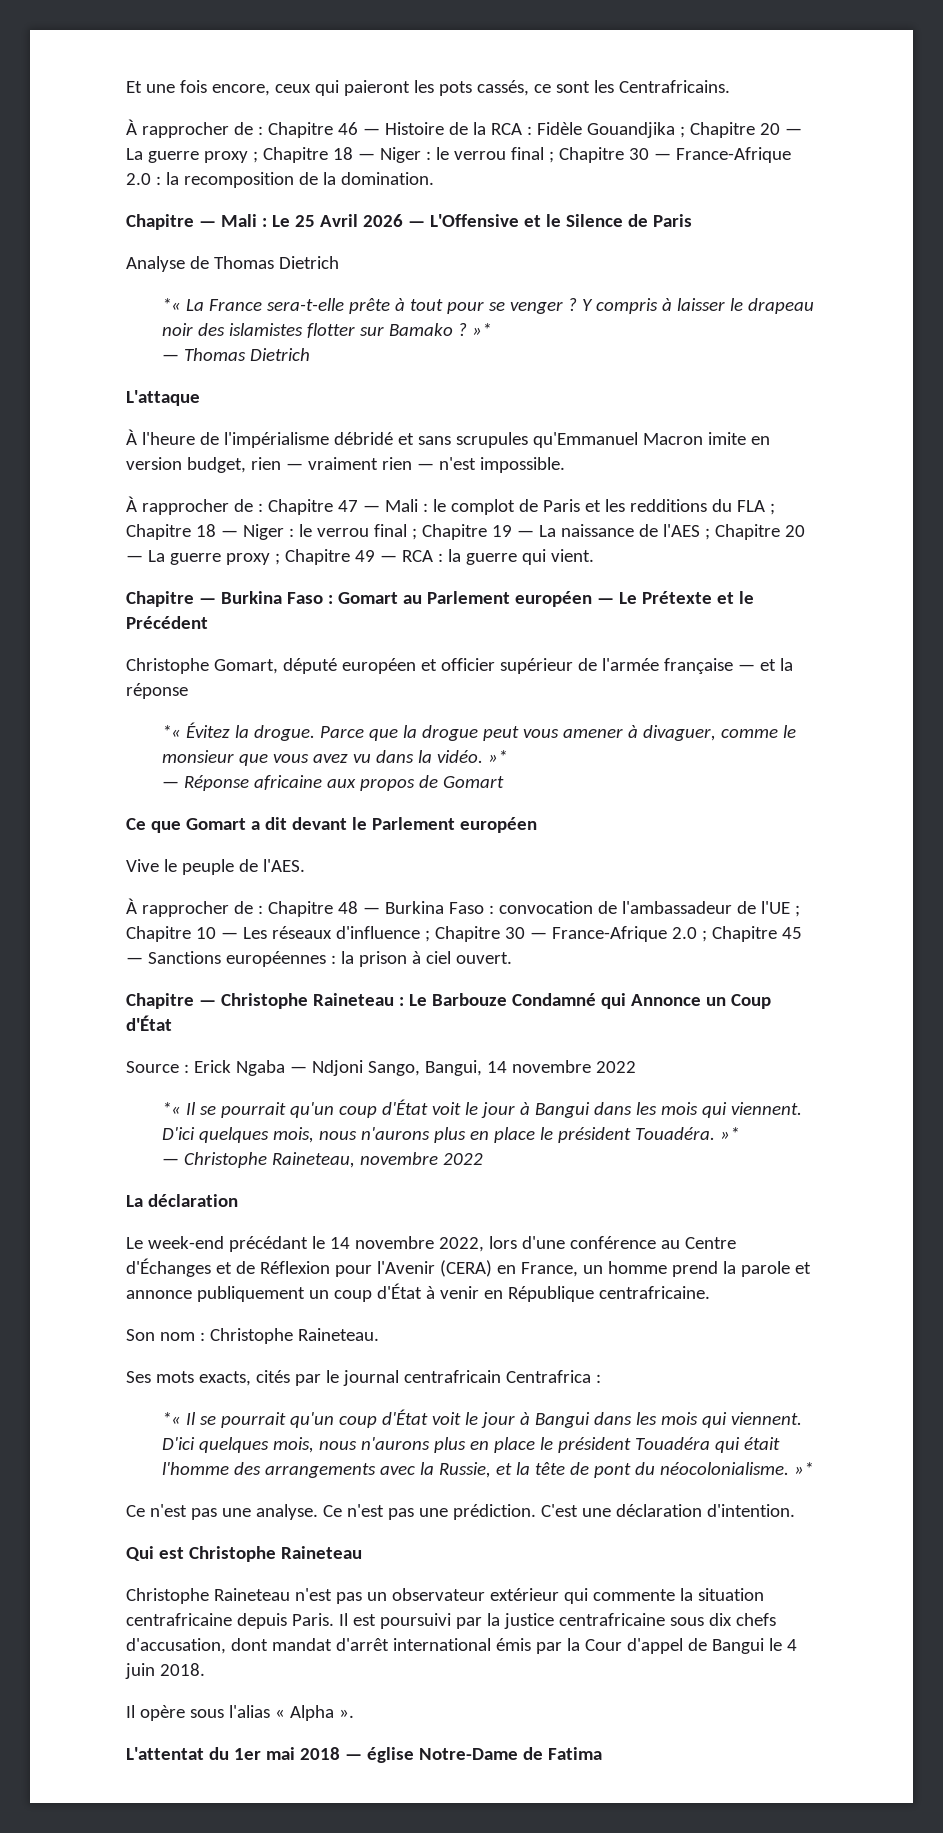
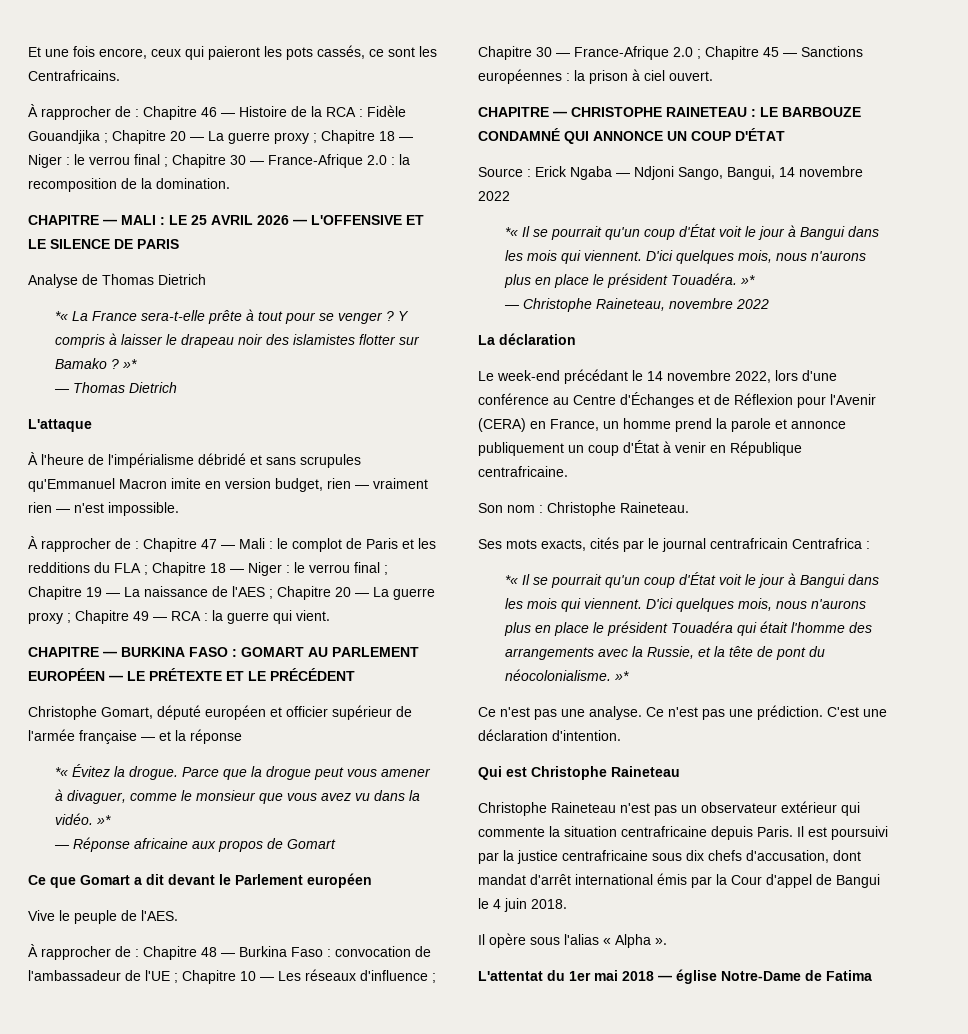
- Chapitre — Mali : Le 25 Avril 2026 — L'Offensive et le Silence de Paris
+ CHAPITRE — MALI : LE 25 AVRIL 2026 — L'OFFENSIVE ET LE SILENCE DE PARIS
- Chapitre — Burkina Faso : Gomart au Parlement européen — Le Prétexte et le Précédent
+ CHAPITRE — BURKINA FASO : GOMART AU PARLEMENT EUROPÉEN — LE PRÉTEXTE ET LE PRÉCÉDENT
- Chapitre — Christophe Raineteau : Le Barbouze Condamné qui Annonce un Coup d'État
+ CHAPITRE — CHRISTOPHE RAINETEAU : LE BARBOUZE CONDAMNÉ QUI ANNONCE UN COUP D'ÉTAT

